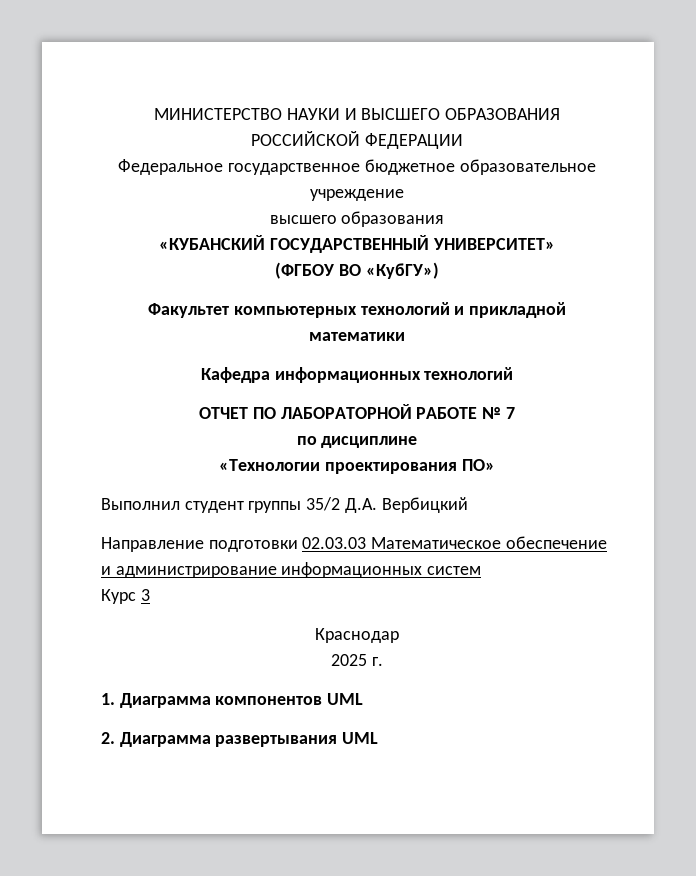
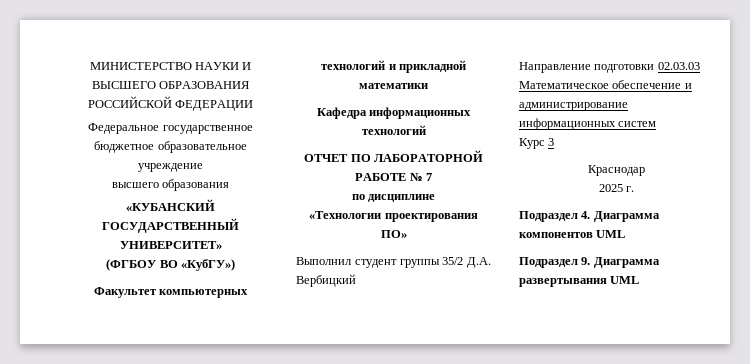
- 1. Диаграмма компонентов UML
+ Подраздел 4. Диаграмма компонентов UML
- 2. Диаграмма развертывания UML
+ Подраздел 9. Диаграмма развертывания UML

